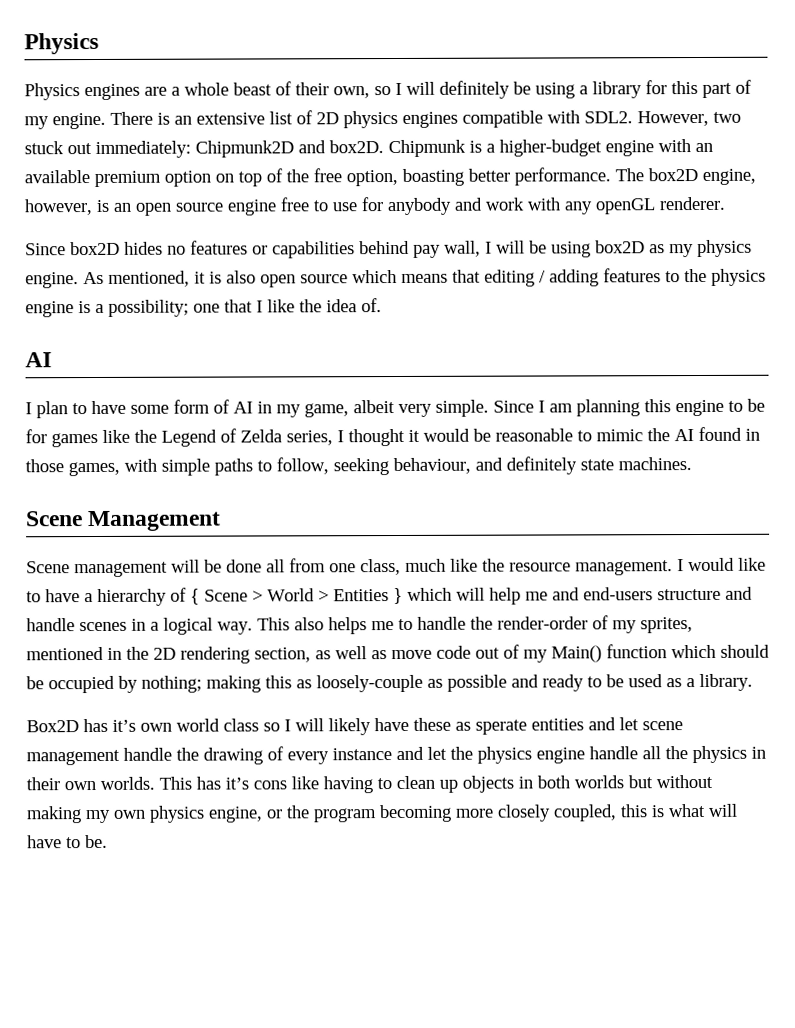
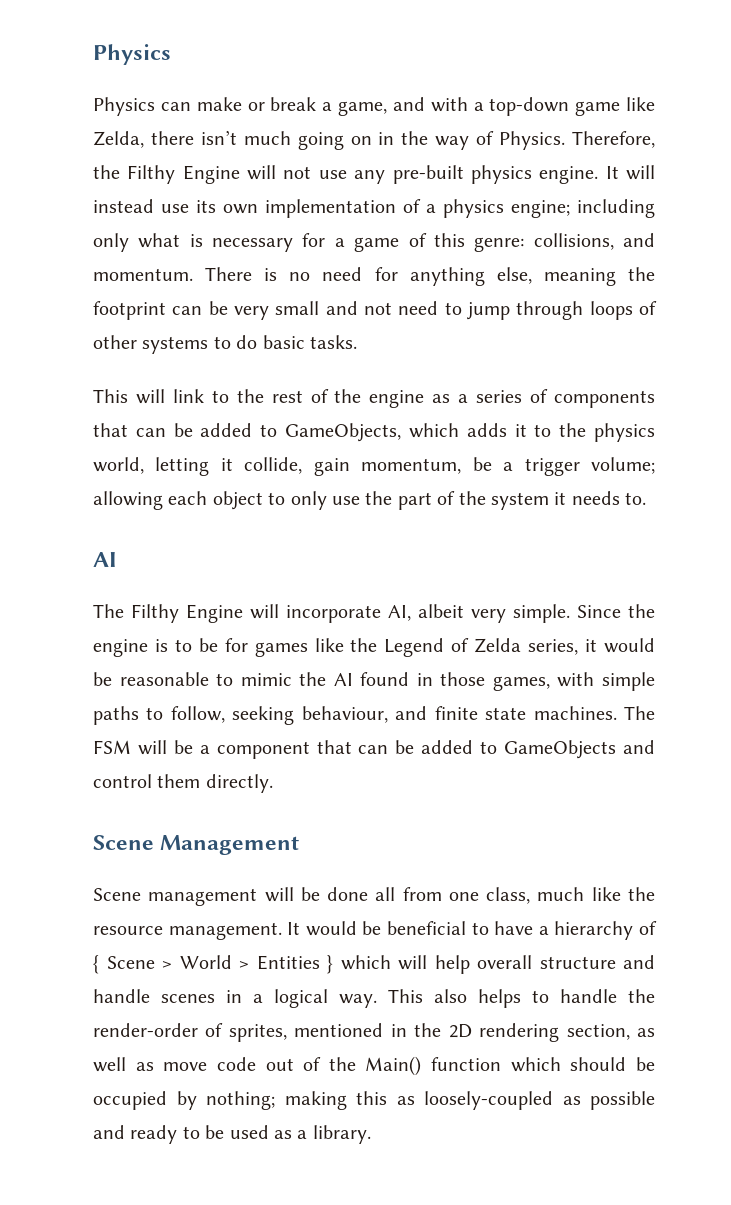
- Physics engines are a whole beast of their own, so I will definitely be using a library for this part of my engine. There is an extensive list of 2D physics engines compatible with SDL2. However, two stuck out immediately: Chipmunk2D and box2D. Chipmunk is a higher-budget engine with an available premium option on top of the free option, boasting better performance. The box2D engine, however, is an open source engine free to use for anybody and work with any openGL renderer.
- Since box2D hides no features or capabilities behind pay wall, I will be using box2D as my physics engine. As mentioned, it is also open source which means that editing / adding features to the physics engine is a possibility; one that I like the idea of.
+ Physics can make or break a game, and with a top-down game like Zelda, there isn’t much going on in the way of Physics. Therefore, the Filthy Engine will not use any pre-built physics engine. It will instead use its own implementation of a physics engine; including only what is necessary for a game of this genre: collisions, and momentum. There is no need for anything else, meaning the footprint can be very small and not need to jump through loops of other systems to do basic tasks.
+ This will link to the rest of the engine as a series of components that can be added to GameObjects, which adds it to the physics world, letting it collide, gain momentum, be a trigger volume; allowing each object to only use the part of the system it needs to.
  AI
- I plan to have some form of AI in my game, albeit very simple. Since I am planning this engine to be for games like the Legend of Zelda series, I thought it would be reasonable to mimic the AI found in those games, with simple paths to follow, seeking behaviour, and definitely state machines.
+ The Filthy Engine will incorporate AI, albeit very simple. Since the engine is to be for games like the Legend of Zelda series, it would be reasonable to mimic the AI found in those games, with simple paths to follow, seeking behaviour, and finite state machines. The FSM will be a component that can be added to GameObjects and control them directly.
- I would like to have a hierarchy of { Scene > World > Entities } which will help me and end-users structure and handle scenes in a logical way.
+ It would be beneficial to have a hierarchy of { Scene > World > Entities } which will help overall structure and handle scenes in a logical way.
- This also helps me to handle the render-order of my sprites, mentioned in the 2D rendering section, as well as move code out of my Main() function which should be occupied by nothing; making this as loosely-couple as possible and ready to be used as a library.
+ This also helps to handle the render-order of sprites, mentioned in the 2D rendering section, as well as move code out of the Main() function which should be occupied by nothing; making this as loosely-coupled as possible and ready to be used as a library.
- Box2D has it’s own world class so I will likely have these as sperate entities and let scene management handle the drawing of every instance and let the physics engine handle all the physics in their own worlds. This has it’s cons like having to clean up objects in both worlds but without making my own physics engine, or the program becoming more closely coupled, this is what will have to be.

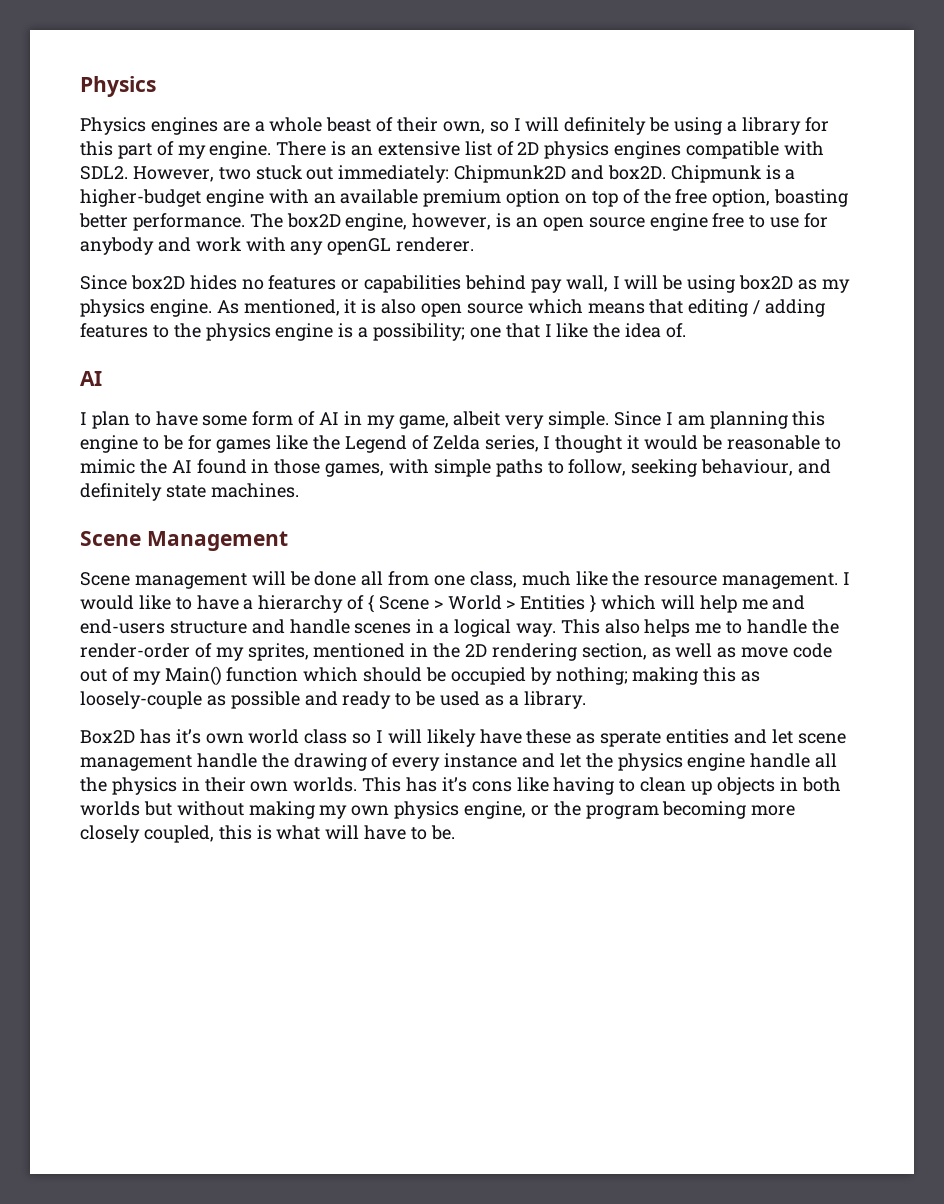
- Physics can make or break a game, and with a top-down game like Zelda, there isn’t much going on in the way of Physics. Therefore, the Filthy Engine will not use any pre-built physics engine. It will instead use its own implementation of a physics engine; including only what is necessary for a game of this genre: collisions, and momentum. There is no need for anything else, meaning the footprint can be very small and not need to jump through loops of other systems to do basic tasks.
- This will link to the rest of the engine as a series of components that can be added to GameObjects, which adds it to the physics world, letting it collide, gain momentum, be a trigger volume; allowing each object to only use the part of the system it needs to.
+ Physics engines are a whole beast of their own, so I will definitely be using a library for this part of my engine. There is an extensive list of 2D physics engines compatible with SDL2. However, two stuck out immediately: Chipmunk2D and box2D. Chipmunk is a higher-budget engine with an available premium option on top of the free option, boasting better performance. The box2D engine, however, is an open source engine free to use for anybody and work with any openGL renderer.
+ Since box2D hides no features or capabilities behind pay wall, I will be using box2D as my physics engine. As mentioned, it is also open source which means that editing / adding features to the physics engine is a possibility; one that I like the idea of.
  AI
- The Filthy Engine will incorporate AI, albeit very simple. Since the engine is to be for games like the Legend of Zelda series, it would be reasonable to mimic the AI found in those games, with simple paths to follow, seeking behaviour, and finite state machines. The FSM will be a component that can be added to GameObjects and control them directly.
+ I plan to have some form of AI in my game, albeit very simple. Since I am planning this engine to be for games like the Legend of Zelda series, I thought it would be reasonable to mimic the AI found in those games, with simple paths to follow, seeking behaviour, and definitely state machines.
- It would be beneficial to have a hierarchy of { Scene > World > Entities } which will help overall structure and handle scenes in a logical way.
+ I would like to have a hierarchy of { Scene > World > Entities } which will help me and end-users structure and handle scenes in a logical way.
- This also helps to handle the render-order of sprites, mentioned in the 2D rendering section, as well as move code out of the Main() function which should be occupied by nothing; making this as loosely-coupled as possible and ready to be used as a library.
+ This also helps me to handle the render-order of my sprites, mentioned in the 2D rendering section, as well as move code out of my Main() function which should be occupied by nothing; making this as loosely-couple as possible and ready to be used as a library.
+ Box2D has it’s own world class so I will likely have these as sperate entities and let scene management handle the drawing of every instance and let the physics engine handle all the physics in their own worlds. This has it’s cons like having to clean up objects in both worlds but without making my own physics engine, or the program becoming more closely coupled, this is what will have to be.

